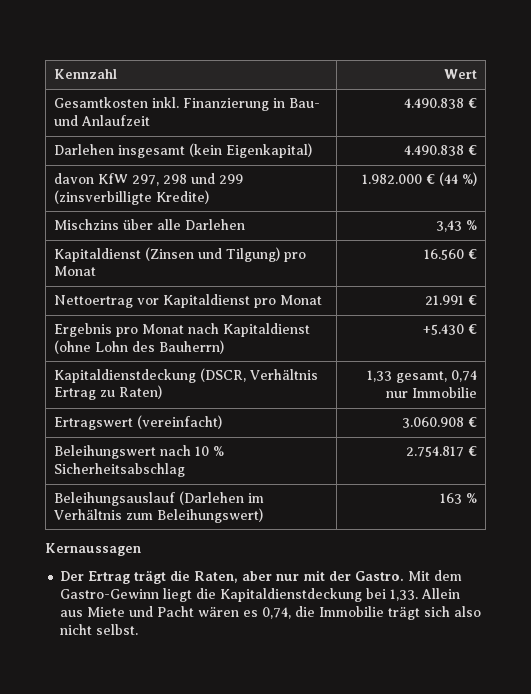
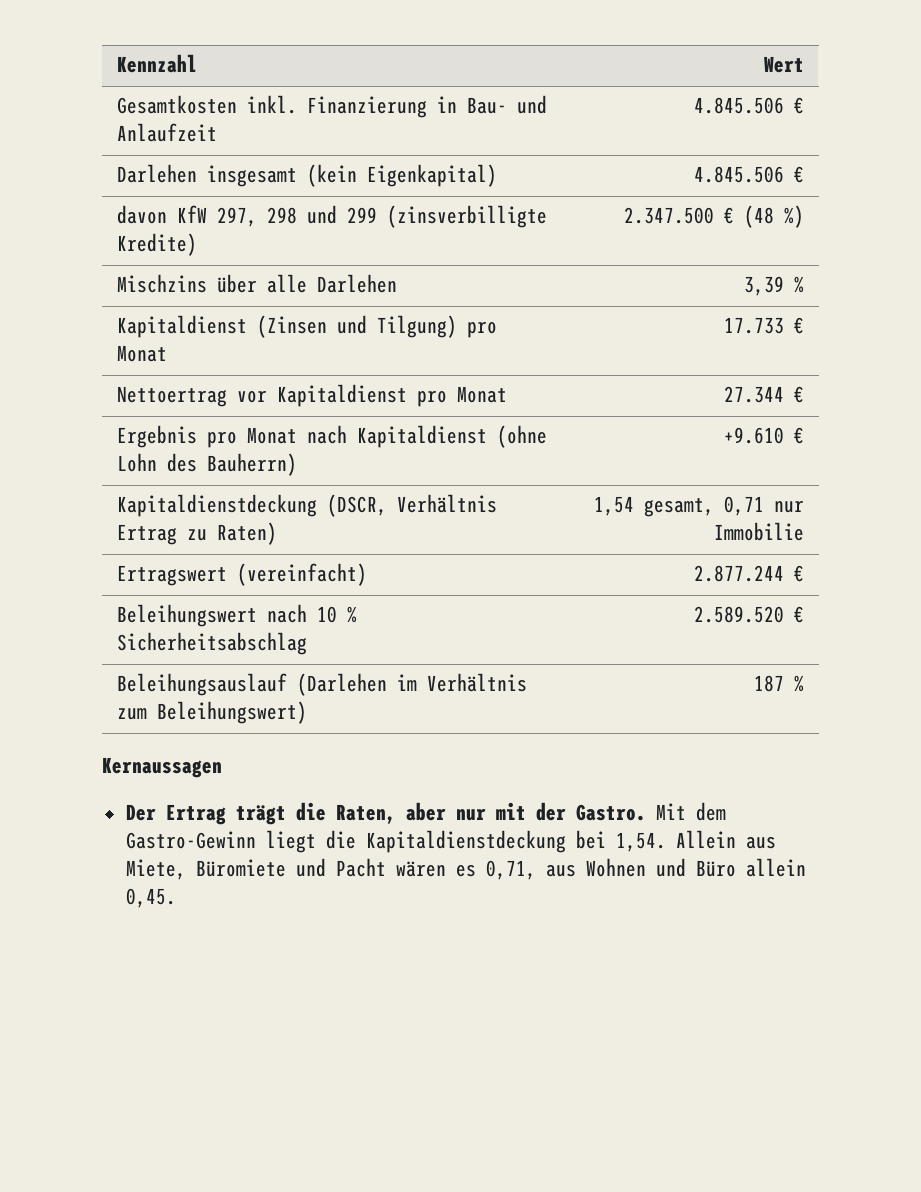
- Gesamtkosten inkl. Finanzierung in Bau- und Anlaufzeit | 4.490.838 €
+ Gesamtkosten inkl. Finanzierung in Bau- und Anlaufzeit | 4.845.506 €
- Darlehen insgesamt (kein Eigenkapital) | 4.490.838 €
+ Darlehen insgesamt (kein Eigenkapital) | 4.845.506 €
- davon KfW 297, 298 und 299 (zinsverbilligte Kredite) | 1.982.000 € (44 %)
+ davon KfW 297, 298 und 299 (zinsverbilligte Kredite) | 2.347.500 € (48 %)
- Mischzins über alle Darlehen | 3,43 %
+ Mischzins über alle Darlehen | 3,39 %
- Kapitaldienst (Zinsen und Tilgung) pro Monat | 16.560 €
+ Kapitaldienst (Zinsen und Tilgung) pro Monat | 17.733 €
- Nettoertrag vor Kapitaldienst pro Monat | 21.991 €
+ Nettoertrag vor Kapitaldienst pro Monat | 27.344 €
- Ergebnis pro Monat nach Kapitaldienst (ohne Lohn des Bauherrn) | +5.430 €
+ Ergebnis pro Monat nach Kapitaldienst (ohne Lohn des Bauherrn) | +9.610 €
- Kapitaldienstdeckung (DSCR, Verhältnis Ertrag zu Raten) | 1,33 gesamt, 0,74 nur Immobilie
+ Kapitaldienstdeckung (DSCR, Verhältnis Ertrag zu Raten) | 1,54 gesamt, 0,71 nur Immobilie
- Ertragswert (vereinfacht) | 3.060.908 €
+ Ertragswert (vereinfacht) | 2.877.244 €
- Beleihungswert nach 10 % Sicherheitsabschlag | 2.754.817 €
+ Beleihungswert nach 10 % Sicherheitsabschlag | 2.589.520 €
- Beleihungsauslauf (Darlehen im Verhältnis zum Beleihungswert) | 163 %
+ Beleihungsauslauf (Darlehen im Verhältnis zum Beleihungswert) | 187 %
- Mit dem Gastro-Gewinn liegt die Kapitaldienstdeckung bei 1,33.
+ Mit dem Gastro-Gewinn liegt die Kapitaldienstdeckung bei 1,54.
- Allein aus Miete und Pacht wären es 0,74, die Immobilie trägt sich also nicht selbst.
+ Allein aus Miete, Büromiete und Pacht wären es 0,71, aus Wohnen und Büro allein 0,45.

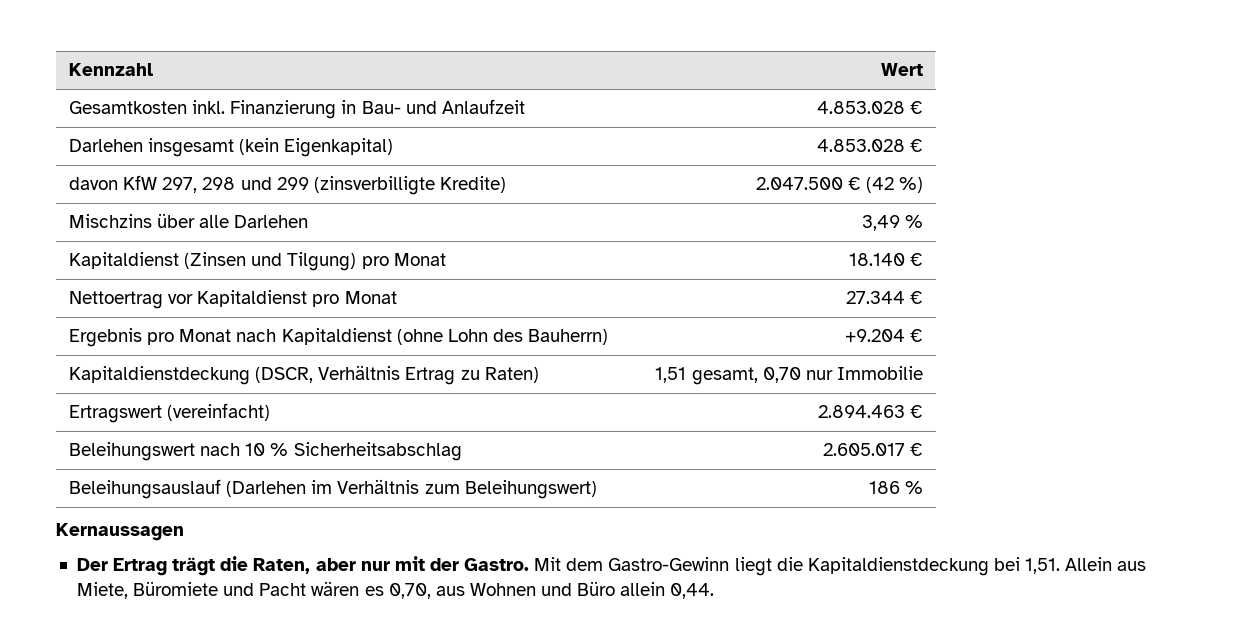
- Gesamtkosten inkl. Finanzierung in Bau- und Anlaufzeit | 4.845.506 €
+ Gesamtkosten inkl. Finanzierung in Bau- und Anlaufzeit | 4.853.028 €
- Darlehen insgesamt (kein Eigenkapital) | 4.845.506 €
+ Darlehen insgesamt (kein Eigenkapital) | 4.853.028 €
- davon KfW 297, 298 und 299 (zinsverbilligte Kredite) | 2.347.500 € (48 %)
+ davon KfW 297, 298 und 299 (zinsverbilligte Kredite) | 2.047.500 € (42 %)
- Mischzins über alle Darlehen | 3,39 %
+ Mischzins über alle Darlehen | 3,49 %
- Kapitaldienst (Zinsen und Tilgung) pro Monat | 17.733 €
+ Kapitaldienst (Zinsen und Tilgung) pro Monat | 18.140 €
- Ergebnis pro Monat nach Kapitaldienst (ohne Lohn des Bauherrn) | +9.610 €
+ Ergebnis pro Monat nach Kapitaldienst (ohne Lohn des Bauherrn) | +9.204 €
- Kapitaldienstdeckung (DSCR, Verhältnis Ertrag zu Raten) | 1,54 gesamt, 0,71 nur Immobilie
+ Kapitaldienstdeckung (DSCR, Verhältnis Ertrag zu Raten) | 1,51 gesamt, 0,70 nur Immobilie
- Ertragswert (vereinfacht) | 2.877.244 €
+ Ertragswert (vereinfacht) | 2.894.463 €
- Beleihungswert nach 10 % Sicherheitsabschlag | 2.589.520 €
+ Beleihungswert nach 10 % Sicherheitsabschlag | 2.605.017 €
- Beleihungsauslauf (Darlehen im Verhältnis zum Beleihungswert) | 187 %
+ Beleihungsauslauf (Darlehen im Verhältnis zum Beleihungswert) | 186 %
- Mit dem Gastro-Gewinn liegt die Kapitaldienstdeckung bei 1,54.
+ Mit dem Gastro-Gewinn liegt die Kapitaldienstdeckung bei 1,51.
- Allein aus Miete, Büromiete und Pacht wären es 0,71, aus Wohnen und Büro allein 0,45.
+ Allein aus Miete, Büromiete und Pacht wären es 0,70, aus Wohnen und Büro allein 0,44.

